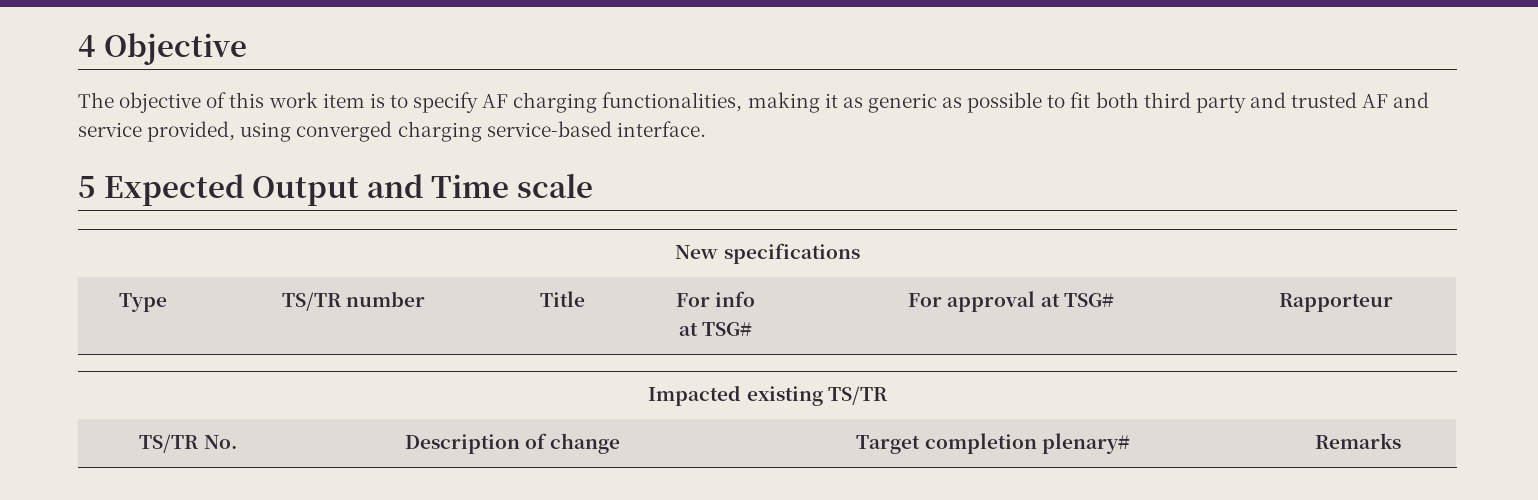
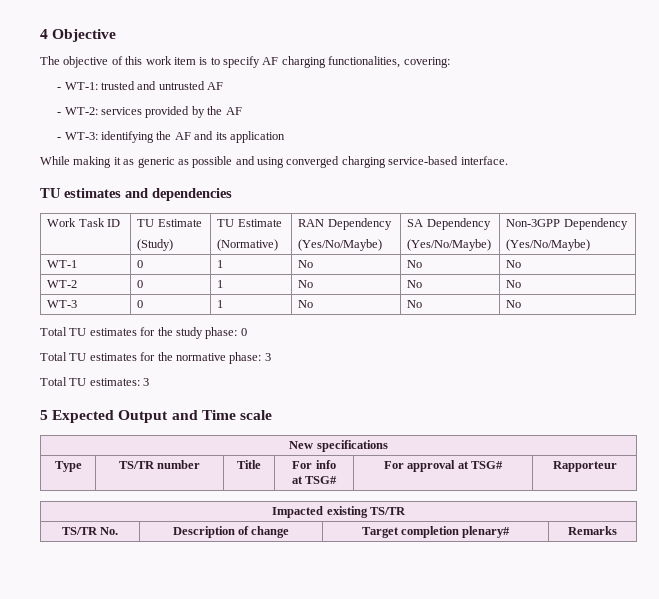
- The objective of this work item is to specify AF charging functionalities, making it as generic as possible to fit both third party and trusted AF and service provided, using converged charging service-based interface.
+ The objective of this work item is to specify AF charging functionalities, covering:
+ - WT-1: trusted and untrusted AF
+ - WT-2: services provided by the AF
+ - WT-3: identifying the AF and its application
+ While making it as generic as possible and using converged charging service-based interface.
+ TU estimates and dependencies
+ Work Task ID | TU Estimate
+ (Study) | TU Estimate
+ (Normative) | RAN Dependency
+ (Yes/No/Maybe) | SA Dependency
+ (Yes/No/Maybe) | Non-3GPP Dependency
+ (Yes/No/Maybe)
+ WT-1 | 0 | 1 | No | No | No
+ WT-2 | 0 | 1 | No | No | No
+ WT-3 | 0 | 1 | No | No | No
+ Total TU estimates for the study phase: 0
+ Total TU estimates for the normative phase: 3
+ Total TU estimates: 3

